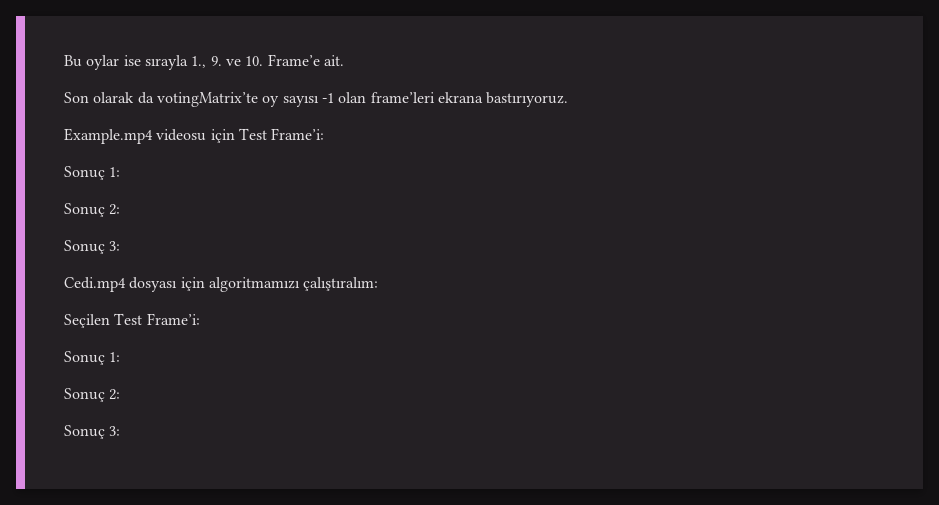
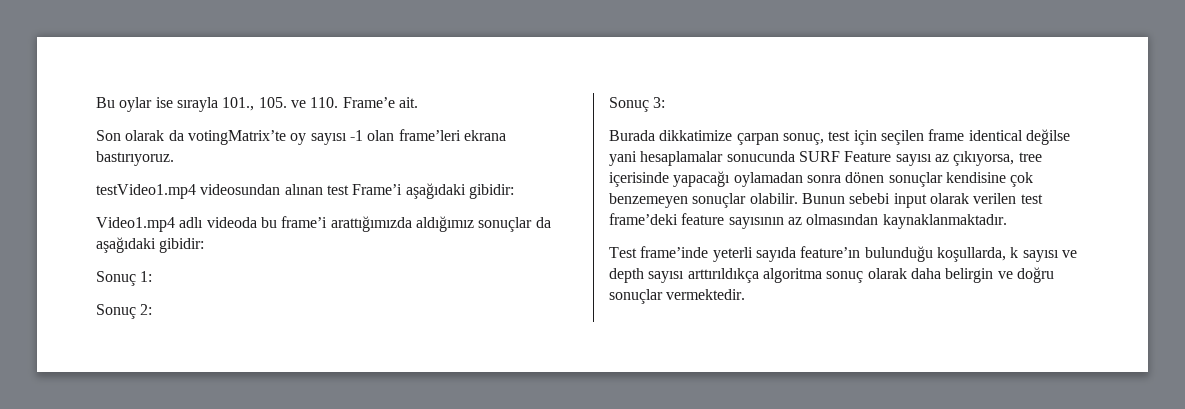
- Bu oylar ise sırayla 1., 9. ve 10. Frame’e ait.
+ Bu oylar ise sırayla 101., 105. ve 110. Frame’e ait.
- Example.mp4 videosu için Test Frame’i:
+ testVideo1.mp4 videosundan alınan test Frame’i aşağıdaki gibidir:
+ Video1.mp4 adlı videoda bu frame’i arattığımızda aldığımız sonuçlar da aşağıdaki gibidir:
- Cedi.mp4 dosyası için algoritmamızı çalıştıralım:
- Seçilen Test Frame’i:
- Sonuç 1:
- Sonuç 2:
- Sonuç 3:
+ Burada dikkatimize çarpan sonuç, test için seçilen frame identical değilse yani hesaplamalar sonucunda SURF Feature sayısı az çıkıyorsa, tree içerisinde yapacağı oylamadan sonra dönen sonuçlar kendisine çok benzemeyen sonuçlar olabilir. Bunun sebebi input olarak verilen test frame’deki feature sayısının az olmasından kaynaklanmaktadır.
+ Test frame’inde yeterli sayıda feature’ın bulunduğu koşullarda, k sayısı ve depth sayısı arttırıldıkça algoritma sonuç olarak daha belirgin ve doğru sonuçlar vermektedir.

